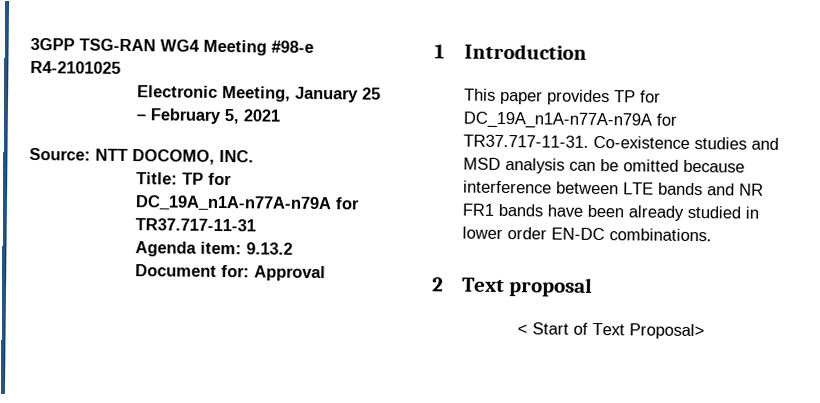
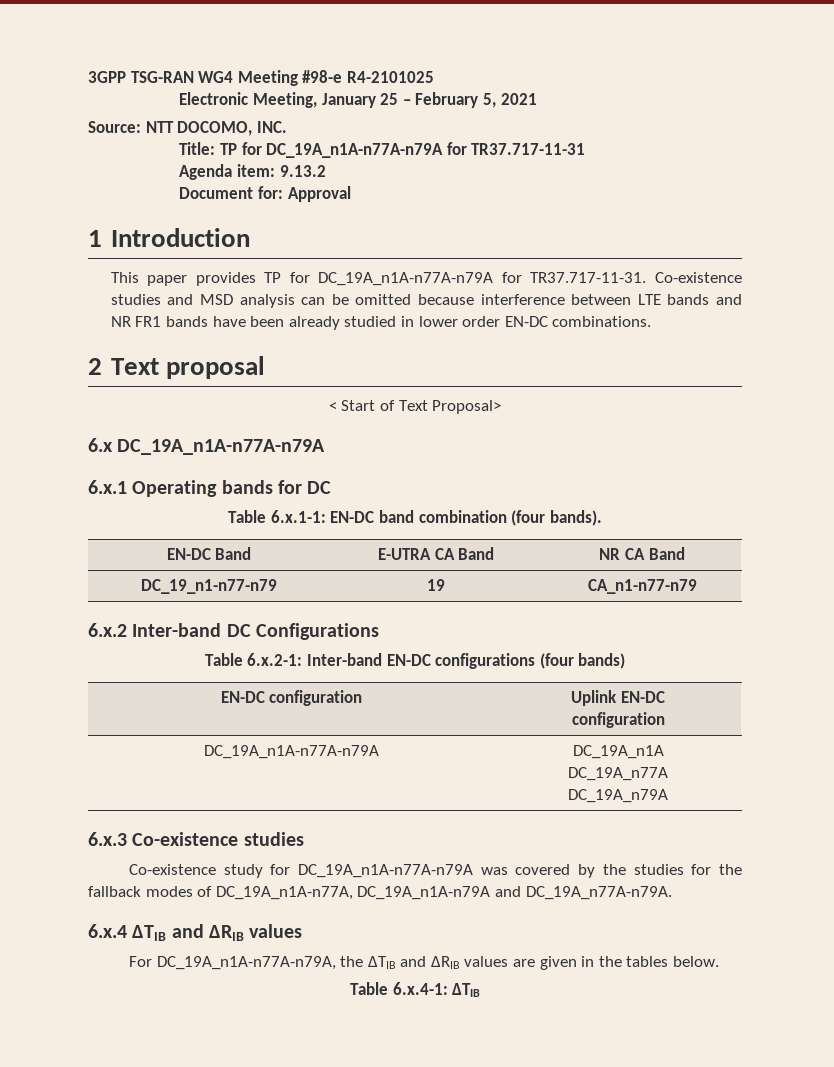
+ 6.x DC_19A_n1A-n77A-n79A
+ 6.x.1 Operating bands for DC
+ Table 6.x.1-1: EN-DC band combination (four bands).
+ EN-DC Band | E-UTRA CA Band | NR CA Band
+ DC_19_n1-n77-n79 | 19 | CA_n1-n77-n79
+ 6.x.2 Inter-band DC Configurations
+ Table 6.x.2-1: Inter-band EN-DC configurations (four bands)
+ EN-DC configuration | Uplink EN-DC
+ configuration
+ DC_19A_n1A-n77A-n79A | DC_19A_n1A
+ DC_19A_n77A
+ DC_19A_n79A
+ 6.x.3 Co-existence studies
+ Co-existence study for DC_19A_n1A-n77A-n79A was covered by the studies for the fallback modes of DC_19A_n1A-n77A, DC_19A_n1A-n79A and DC_19A_n77A-n79A.
+ 6.x.4 ∆TIB and ∆RIB values
+ For DC_19A_n1A-n77A-n79A, the ∆TIB and ∆RIB values are given in the tables below.
+ Table 6.x.4-1: ΔTIB

